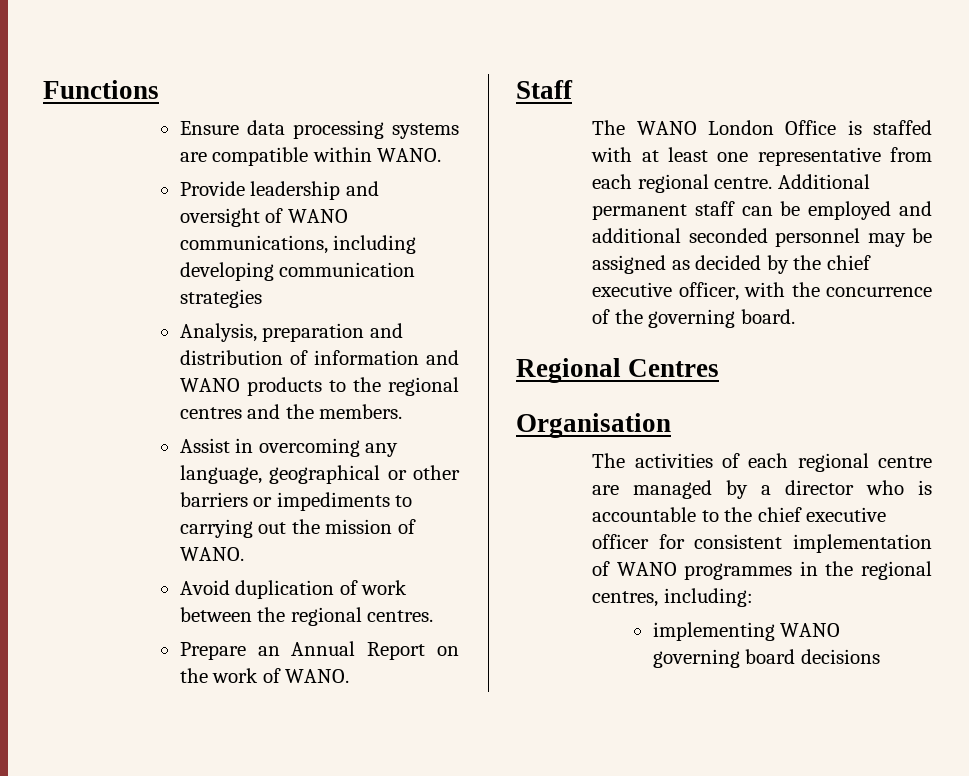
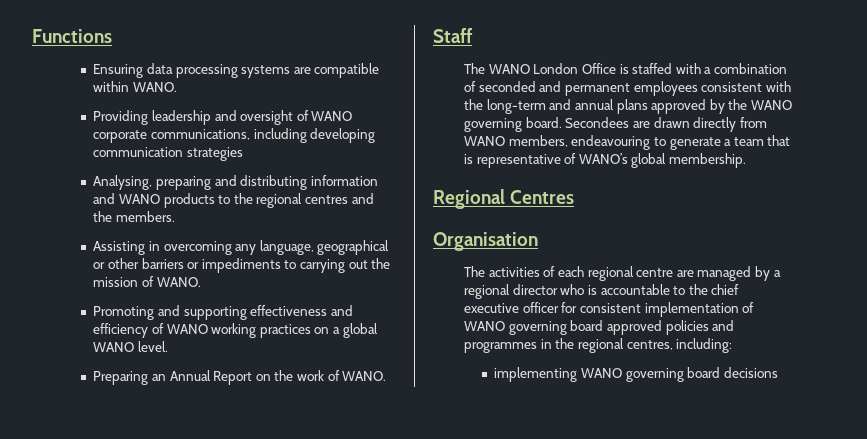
- Ensure data processing systems are compatible within WANO.
+ Ensuring data processing systems are compatible within WANO.
- Provide leadership and oversight of WANO communications, including developing communication strategies
+ Providing leadership and oversight of WANO corporate communications, including developing communication strategies
- Analysis, preparation and distribution of information and WANO products to the regional centres and the members.
+ Analysing, preparing and distributing information and WANO products to the regional centres and the members.
- Assist in overcoming any language, geographical or other barriers or impediments to carrying out the mission of WANO.
+ Assisting in overcoming any language, geographical or other barriers or impediments to carrying out the mission of WANO.
- Avoid duplication of work between the regional centres.
- Prepare an Annual Report on the work of WANO.
+ Promoting and supporting effectiveness and efficiency of WANO working practices on a global WANO level.
+ Preparing an Annual Report on the work of WANO.
- The WANO London Office is staffed with at least one representative from each regional centre. Additional permanent staff can be employed and additional seconded personnel may be assigned as decided by the chief executive officer, with the concurrence of the governing board.
+ The WANO London Office is staffed with a combination of seconded and permanent employees consistent with the long-term and annual plans approved by the WANO governing board. Secondees are drawn directly from WANO members, endeavouring to generate a team that is representative of WANO’s global membership.
- The activities of each regional centre are managed by a director who is accountable to the chief executive officer for consistent implementation of WANO programmes in the regional centres, including:
+ The activities of each regional centre are managed by a regional director who is accountable to the chief executive officer for consistent implementation of WANO governing board approved policies and programmes in the regional centres, including:

